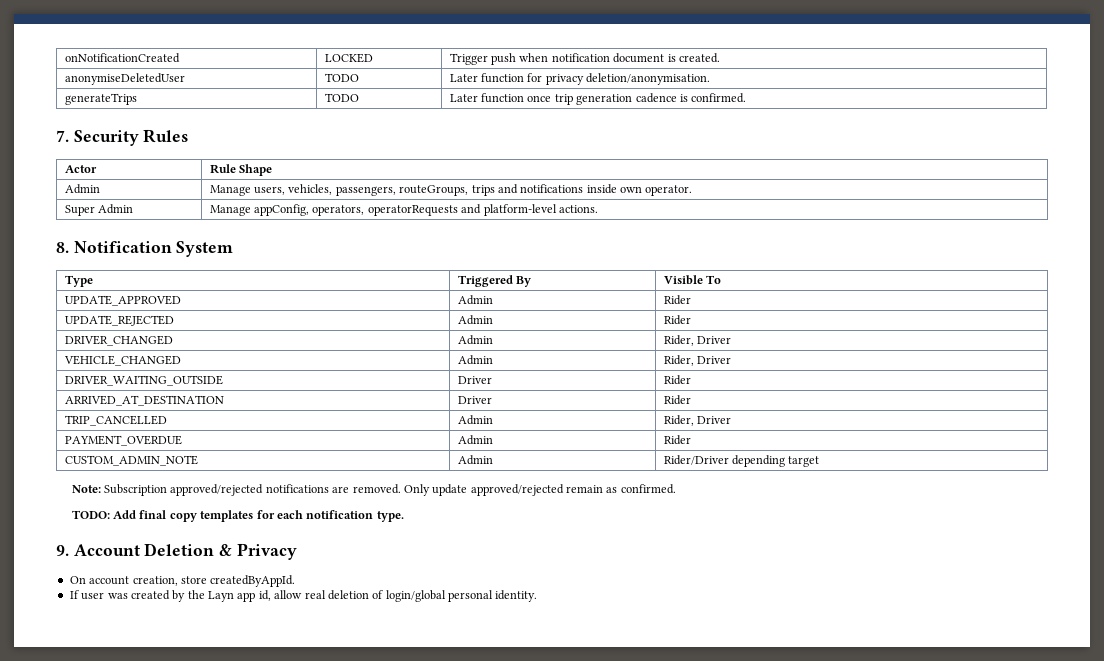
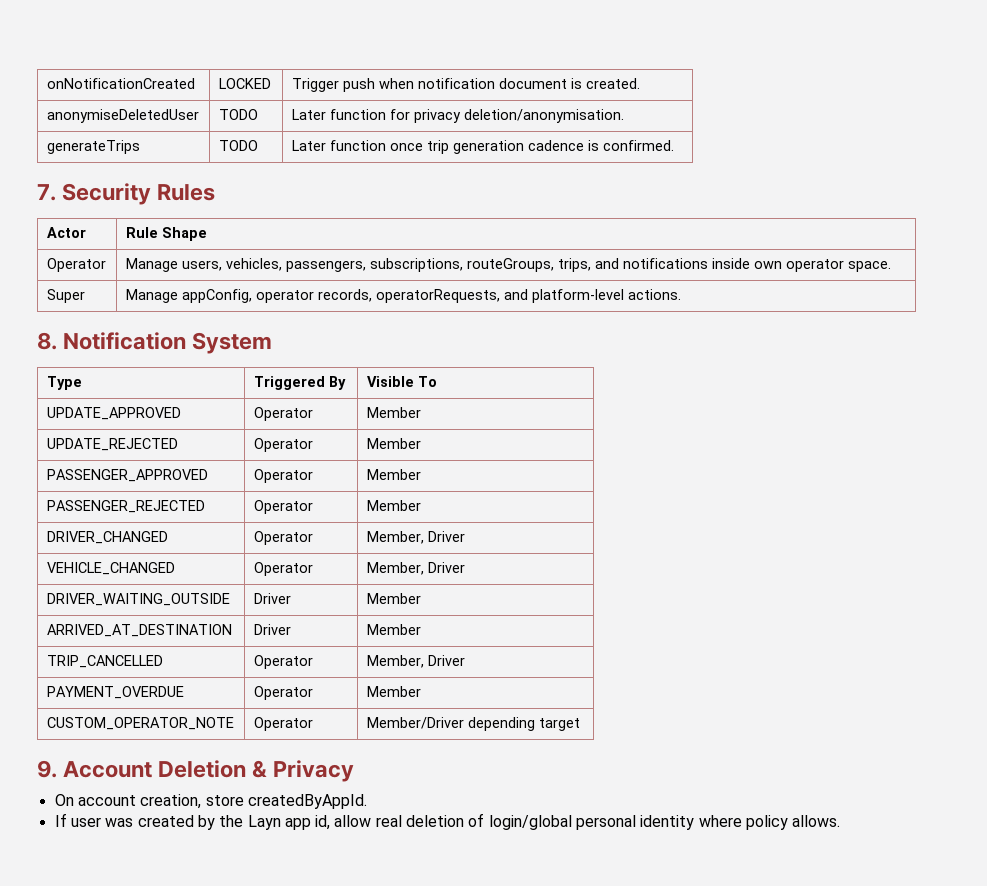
- Admin | Manage users, vehicles, passengers, routeGroups, trips and notifications inside own operator.
+ Operator | Manage users, vehicles, passengers, subscriptions, routeGroups, trips, and notifications inside own operator space.
- Super Admin | Manage appConfig, operators, operatorRequests and platform-level actions.
+ Super | Manage appConfig, operator records, operatorRequests, and platform-level actions.
- UPDATE_APPROVED | Admin | Rider
+ UPDATE_APPROVED | Operator | Member
- UPDATE_REJECTED | Admin | Rider
+ UPDATE_REJECTED | Operator | Member
+ PASSENGER_APPROVED | Operator | Member
+ PASSENGER_REJECTED | Operator | Member
- DRIVER_CHANGED | Admin | Rider, Driver
+ DRIVER_CHANGED | Operator | Member, Driver
- VEHICLE_CHANGED | Admin | Rider, Driver
+ VEHICLE_CHANGED | Operator | Member, Driver
- DRIVER_WAITING_OUTSIDE | Driver | Rider
+ DRIVER_WAITING_OUTSIDE | Driver | Member
- ARRIVED_AT_DESTINATION | Driver | Rider
+ ARRIVED_AT_DESTINATION | Driver | Member
- TRIP_CANCELLED | Admin | Rider, Driver
+ TRIP_CANCELLED | Operator | Member, Driver
- PAYMENT_OVERDUE | Admin | Rider
- CUSTOM_ADMIN_NOTE | Admin | Rider/Driver depending target
- Note: Subscription approved/rejected notifications are removed. Only update approved/rejected remain as confirmed.
- TODO: Add final copy templates for each notification type.
+ PAYMENT_OVERDUE | Operator | Member
+ CUSTOM_OPERATOR_NOTE | Operator | Member/Driver depending target
- If user was created by the Layn app id, allow real deletion of login/global personal identity.
+ If user was created by the Layn app id, allow real deletion of login/global personal identity where policy allows.

